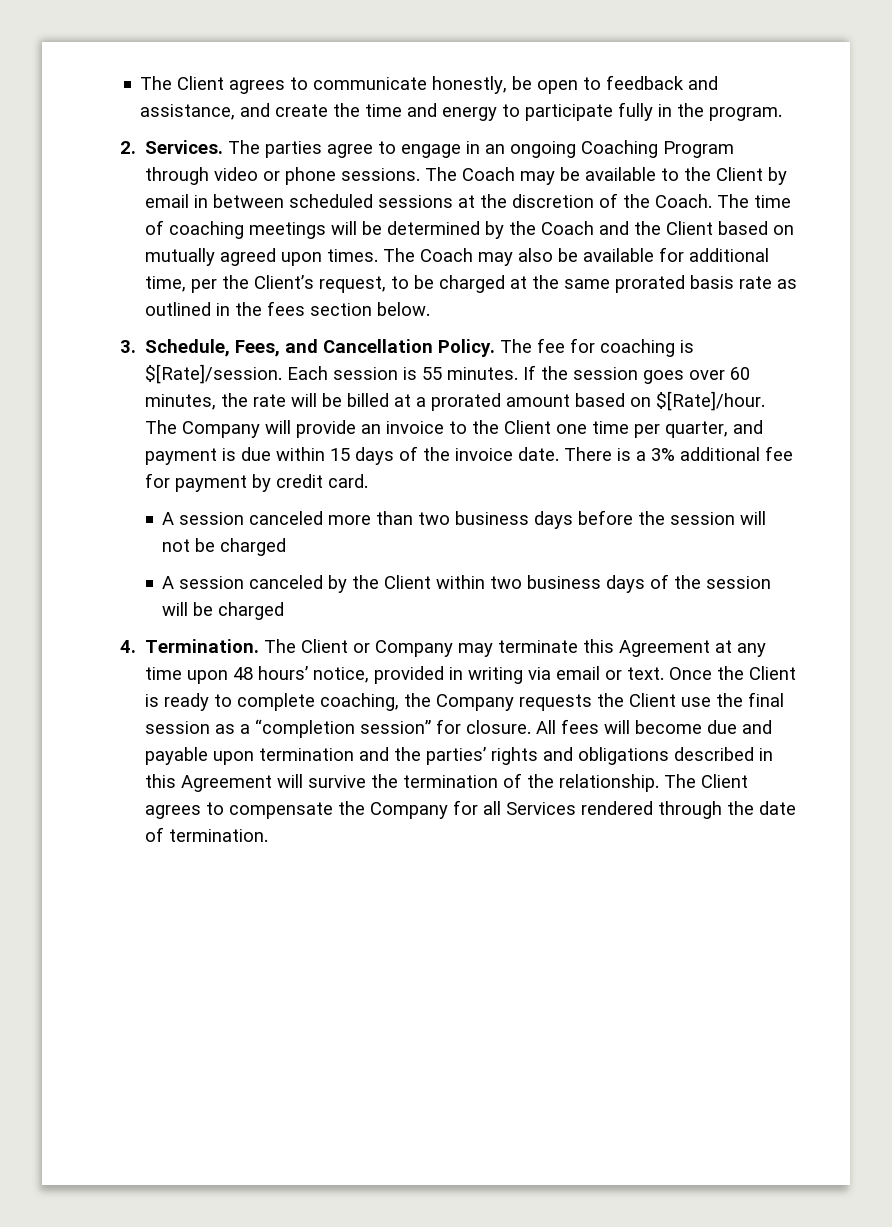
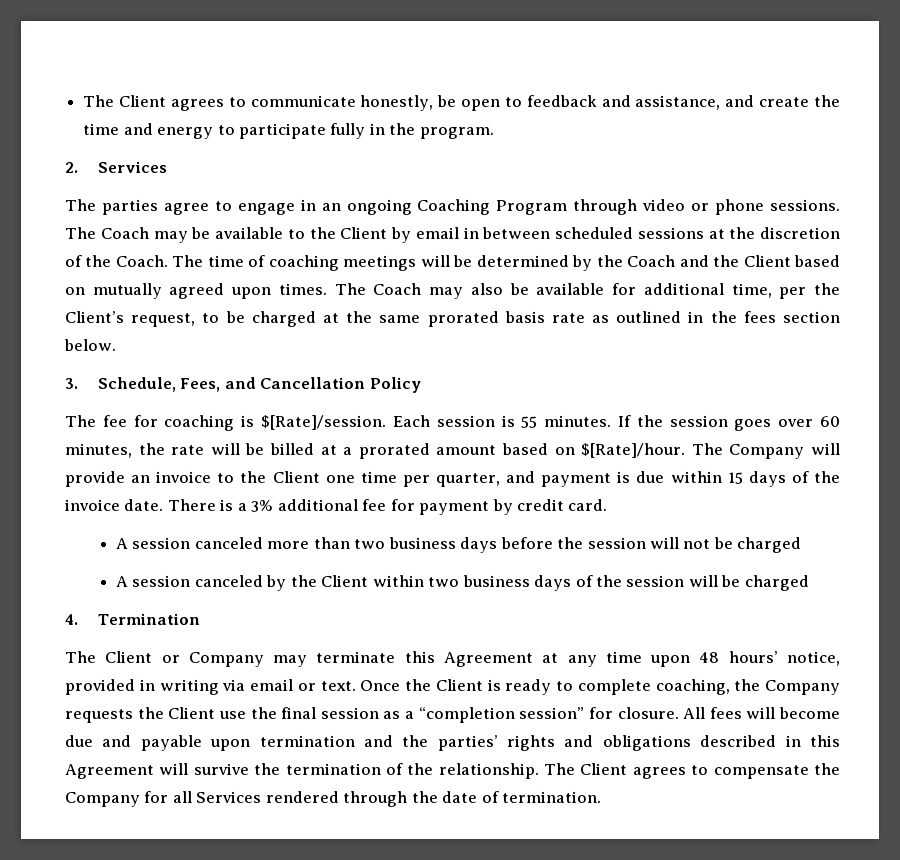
- 2. Services. The parties agree to engage in an ongoing Coaching Program through video or phone sessions.
+ 2. Services
+ The parties agree to engage in an ongoing Coaching Program through video or phone sessions.
- 3. Schedule, Fees, and Cancellation Policy. The fee for coaching is $[Rate]/session.
+ 3. Schedule, Fees, and Cancellation Policy
+ The fee for coaching is $[Rate]/session.
- 4. Termination. The Client or Company may terminate this Agreement at any time upon 48 hours’ notice, provided in writing via email or text.
+ 4. Termination
+ The Client or Company may terminate this Agreement at any time upon 48 hours’ notice, provided in writing via email or text.

